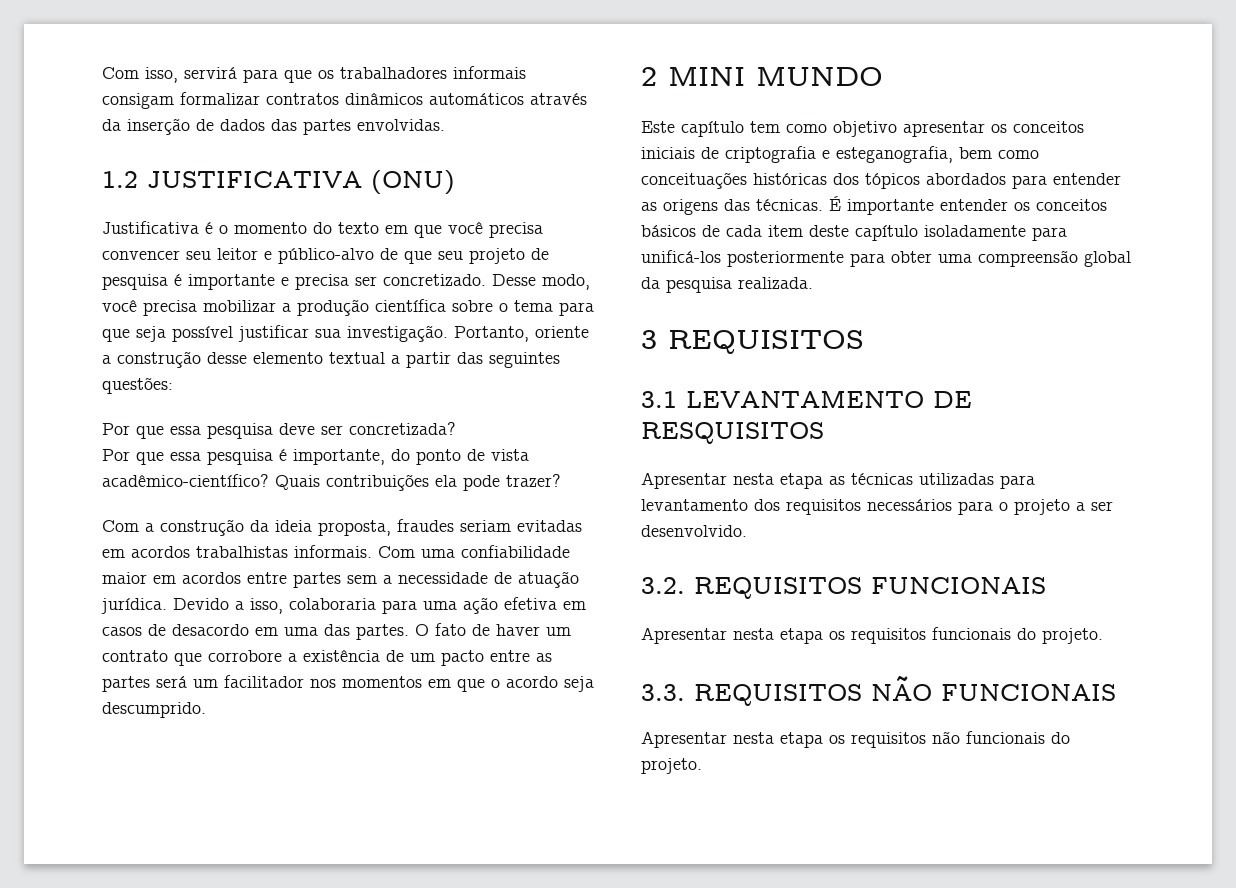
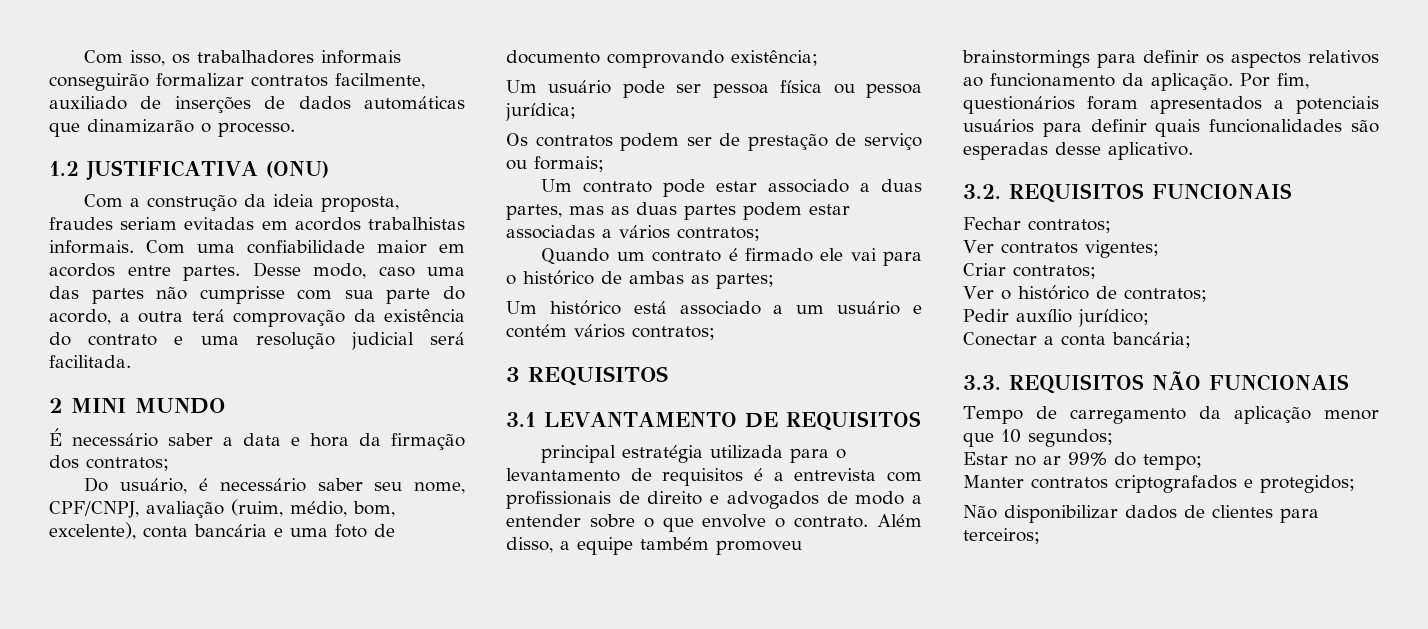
- Com isso, servirá para que os trabalhadores informais consigam formalizar contratos dinâmicos automáticos através da inserção de dados das partes envolvidas.
+ Com isso, os trabalhadores informais conseguirão formalizar contratos facilmente, auxiliado de inserções de dados automáticas que dinamizarão o processo.
  1.2 JUSTIFICATIVA (ONU)
- Justificativa é o momento do texto em que você precisa convencer seu leitor e público-alvo de que seu projeto de pesquisa é importante e precisa ser concretizado. Desse modo, você precisa mobilizar a produção científica sobre o tema para que seja possível justificar sua investigação. Portanto, oriente a construção desse elemento textual a partir das seguintes questões:
- Por que essa pesquisa deve ser concretizada?
- Por que essa pesquisa é importante, do ponto de vista acadêmico-científico? Quais contribuições ela pode trazer?
- Com uma confiabilidade maior em acordos entre partes sem a necessidade de atuação jurídica. Devido a isso, colaboraria para uma ação efetiva em casos de desacordo em uma das partes. O fato de haver um contrato que corrobore a existência de um pacto entre as partes será um facilitador nos momentos em que o acordo seja descumprido.
+ Com uma confiabilidade maior em acordos entre partes. Desse modo, caso uma das partes não cumprisse com sua parte do acordo, a outra terá comprovação da existência do contrato e uma resolução judicial será facilitada.
  2 MINI MUNDO
- Este capítulo tem como objetivo apresentar os conceitos iniciais de criptografia e esteganografia, bem como conceituações históricas dos tópicos abordados para entender as origens das técnicas. É importante entender os conceitos básicos de cada item deste capítulo isoladamente para unificá-los posteriormente para obter uma compreensão global da pesquisa realizada.
+ É necessário saber a data e hora da firmação dos contratos;
+ Do usuário, é necessário saber seu nome, CPF/CNPJ, avaliação (ruim, médio, bom, excelente), conta bancária e uma foto de documento comprovando existência;
+ Um usuário pode ser pessoa física ou pessoa jurídica;
+ Os contratos podem ser de prestação de serviço ou formais;
+ Um contrato pode estar associado a duas partes, mas as duas partes podem estar associadas a vários contratos;
+ Quando um contrato é firmado ele vai para o histórico de ambas as partes;
+ Um histórico está associado a um usuário e contém vários contratos;
- 3.1 LEVANTAMENTO DE RESQUISITOS
- Apresentar nesta etapa as técnicas utilizadas para levantamento dos requisitos necessários para o projeto a ser desenvolvido.
+ 3.1 LEVANTAMENTO DE REQUISITOS
+ principal estratégia utilizada para o levantamento de requisitos é a entrevista com profissionais de direito e advogados de modo a entender sobre o que envolve o contrato. Além disso, a equipe também promoveu brainstormings para definir os aspectos relativos ao funcionamento da aplicação. Por fim, questionários foram apresentados a potenciais usuários para definir quais funcionalidades são esperadas desse aplicativo.
  3.2. REQUISITOS FUNCIONAIS
- Apresentar nesta etapa os requisitos funcionais do projeto.
+ Fechar contratos;
+ Ver contratos vigentes;
+ Criar contratos;
+ Ver o histórico de contratos;
+ Pedir auxílio jurídico;
+ Conectar a conta bancária;
  3.3. REQUISITOS NÃO FUNCIONAIS
- Apresentar nesta etapa os requisitos não funcionais do projeto.
+ Tempo de carregamento da aplicação menor que 10 segundos;
+ Estar no ar 99% do tempo;
+ Manter contratos criptografados e protegidos;
+ Não disponibilizar dados de clientes para terceiros;

